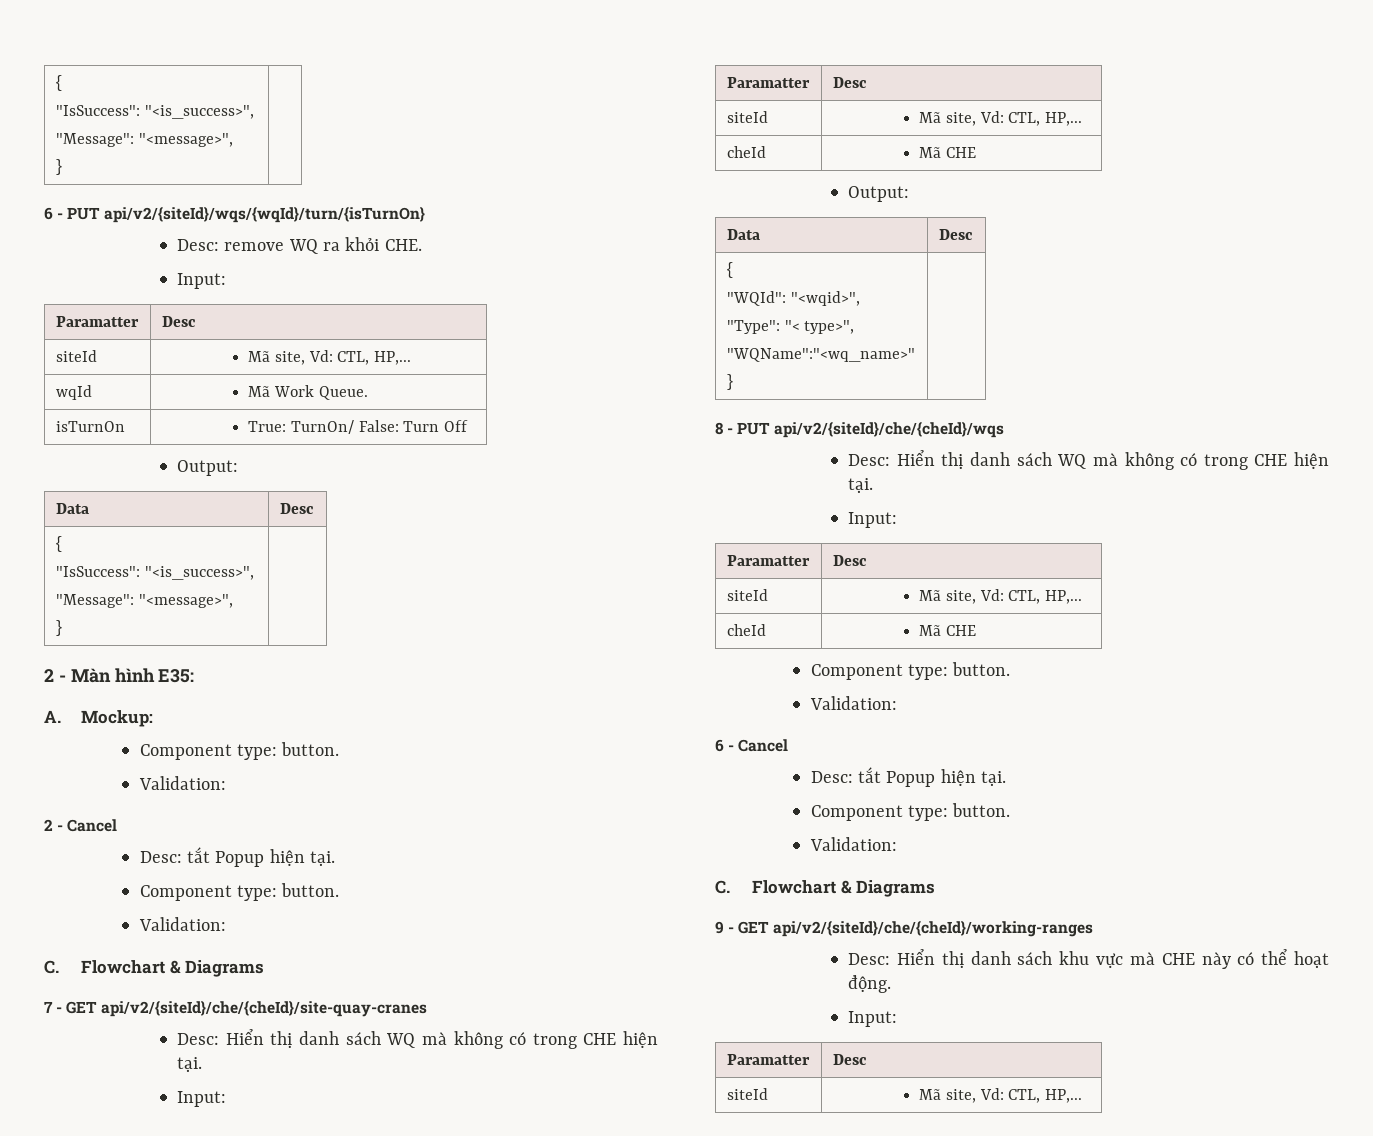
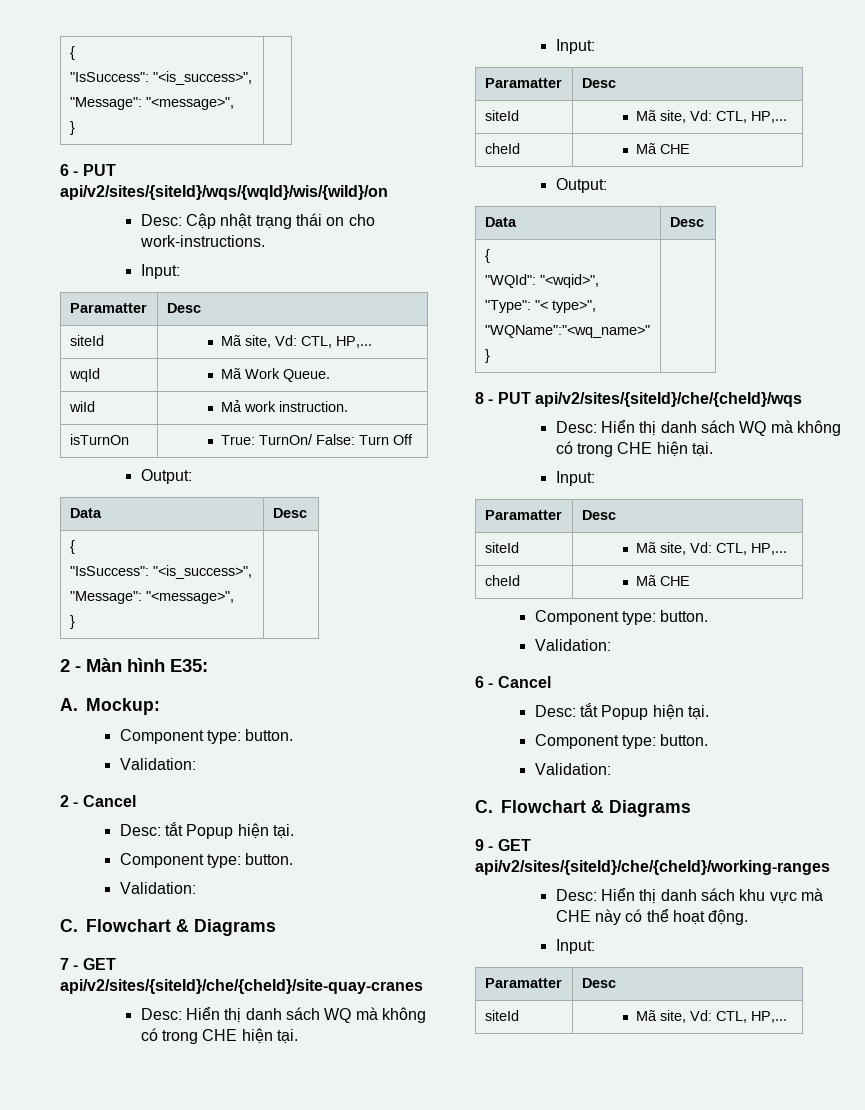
- 6 - PUT api/v2/{siteId}/wqs/{wqId}/turn/{isTurnOn}
- Desc: remove WQ ra khỏi CHE.
+ 6 - PUT api/v2/sites/{siteId}/wqs/{wqId}/wis/{wiId}/on
+ Desc: Cập nhật trạng thái on cho work-instructions.
+ wiId | Mả work instruction.
- 7 - GET api/v2/{siteId}/che/{cheId}/site-quay-cranes
+ 7 - GET api/v2/sites/{siteId}/che/{cheId}/site-quay-cranes
- 8 - PUT api/v2/{siteId}/che/{cheId}/wqs
+ 8 - PUT api/v2/sites/{siteId}/che/{cheId}/wqs
- 9 - GET api/v2/{siteId}/che/{cheId}/working-ranges
+ 9 - GET api/v2/sites/{siteId}/che/{cheId}/working-ranges

